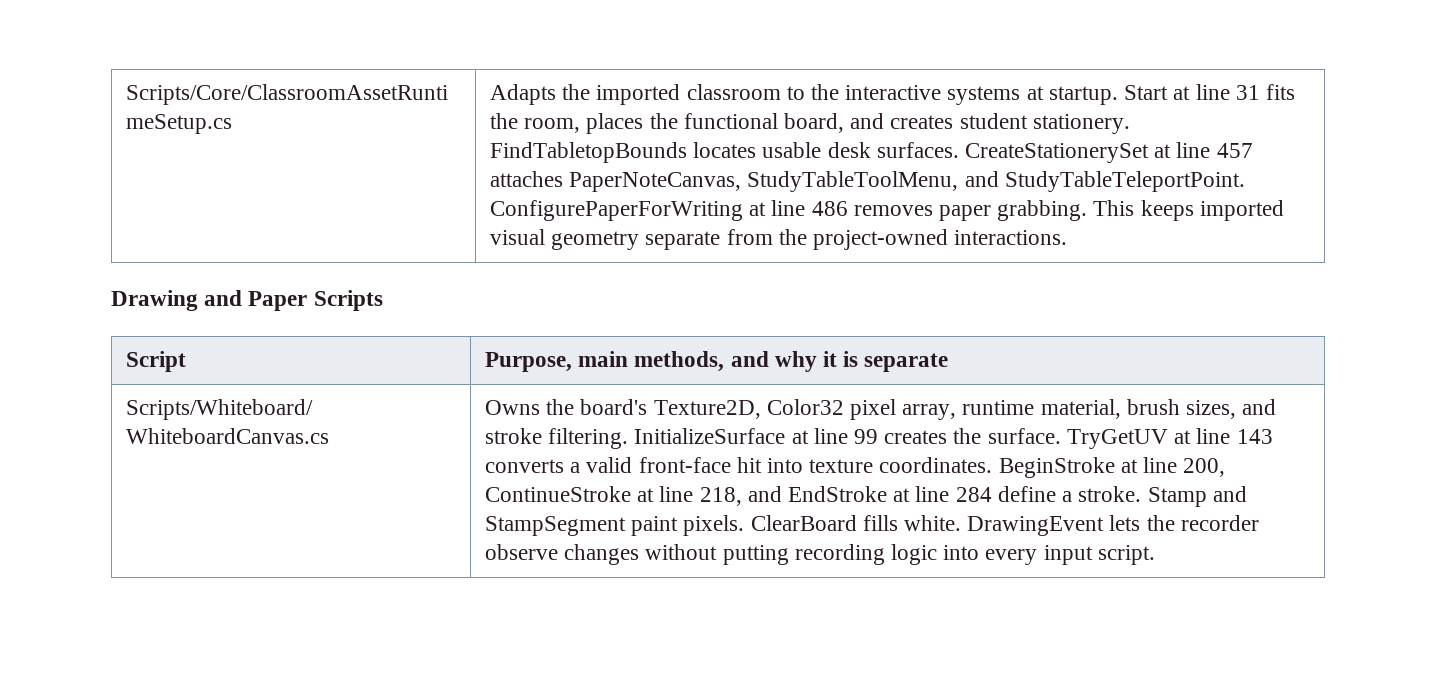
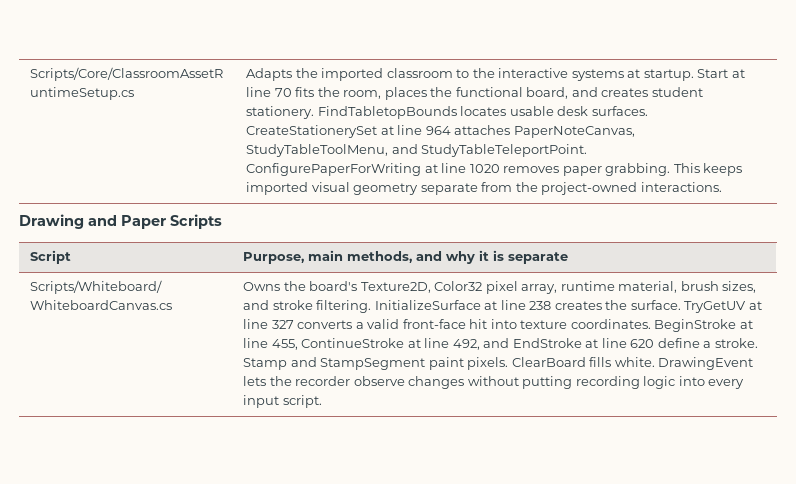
- Start at line 31 fits the room, places the functional board, and creates student stationery.
+ Start at line 70 fits the room, places the functional board, and creates student stationery.
- CreateStationerySet at line 457 attaches PaperNoteCanvas, StudyTableToolMenu, and StudyTableTeleportPoint.
+ CreateStationerySet at line 964 attaches PaperNoteCanvas, StudyTableToolMenu, and StudyTableTeleportPoint.
- ConfigurePaperForWriting at line 486 removes paper grabbing.
+ ConfigurePaperForWriting at line 1020 removes paper grabbing.
- InitializeSurface at line 99 creates the surface.
+ InitializeSurface at line 238 creates the surface.
- TryGetUV at line 143 converts a valid front-face hit into texture coordinates.
+ TryGetUV at line 327 converts a valid front-face hit into texture coordinates.
- BeginStroke at line 200, ContinueStroke at line 218, and EndStroke at line 284 define a stroke.
+ BeginStroke at line 455, ContinueStroke at line 492, and EndStroke at line 620 define a stroke.

